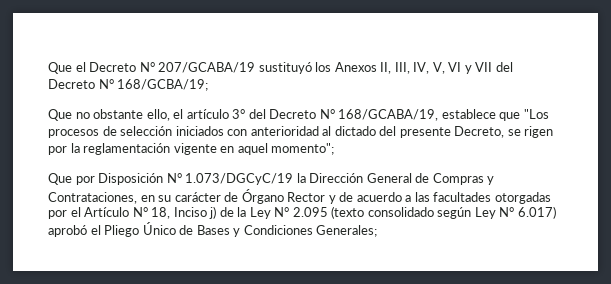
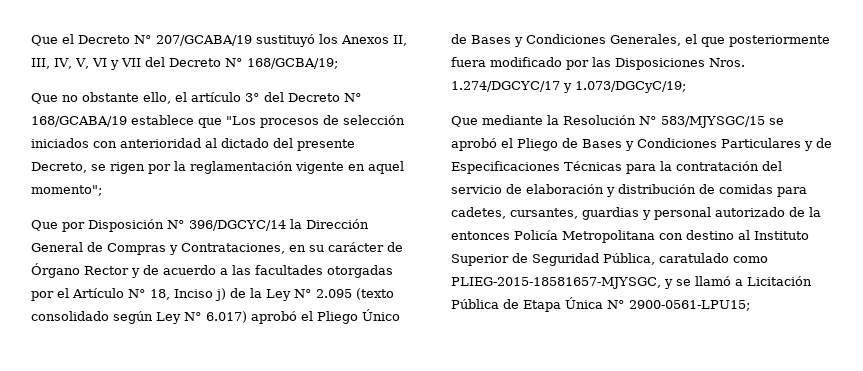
- Que no obstante ello, el artículo 3° del Decreto N° 168/GCABA/19, establece que "Los procesos de selección iniciados con anterioridad al dictado del presente Decreto, se rigen por la reglamentación vigente en aquel momento";
+ Que no obstante ello, el artículo 3° del Decreto N° 168/GCABA/19 establece que "Los procesos de selección iniciados con anterioridad al dictado del presente Decreto, se rigen por la reglamentación vigente en aquel momento";
- Que por Disposición N° 1.073/DGCyC/19 la Dirección General de Compras y Contrataciones, en su carácter de Órgano Rector y de acuerdo a las facultades otorgadas por el Artículo N° 18, Inciso j) de la Ley N° 2.095 (texto consolidado según Ley N° 6.017) aprobó el Pliego Único de Bases y Condiciones Generales;
+ Que por Disposición N° 396/DGCYC/14 la Dirección General de Compras y Contrataciones, en su carácter de Órgano Rector y de acuerdo a las facultades otorgadas por el Artículo N° 18, Inciso j) de la Ley N° 2.095 (texto consolidado según Ley N° 6.017) aprobó el Pliego Único de Bases y Condiciones Generales, el que posteriormente fuera modificado por las Disposiciones Nros. 1.274/DGCYC/17 y 1.073/DGCyC/19;
+ Que mediante la Resolución N° 583/MJYSGC/15 se aprobó el Pliego de Bases y Condiciones Particulares y de Especificaciones Técnicas para la contratación del servicio de elaboración y distribución de comidas para cadetes, cursantes, guardias y personal autorizado de la entonces Policía Metropolitana con destino al Instituto Superior de Seguridad Pública, caratulado como PLIEG-2015-18581657-MJYSGC, y se llamó a Licitación Pública de Etapa Única N° 2900-0561-LPU15;

